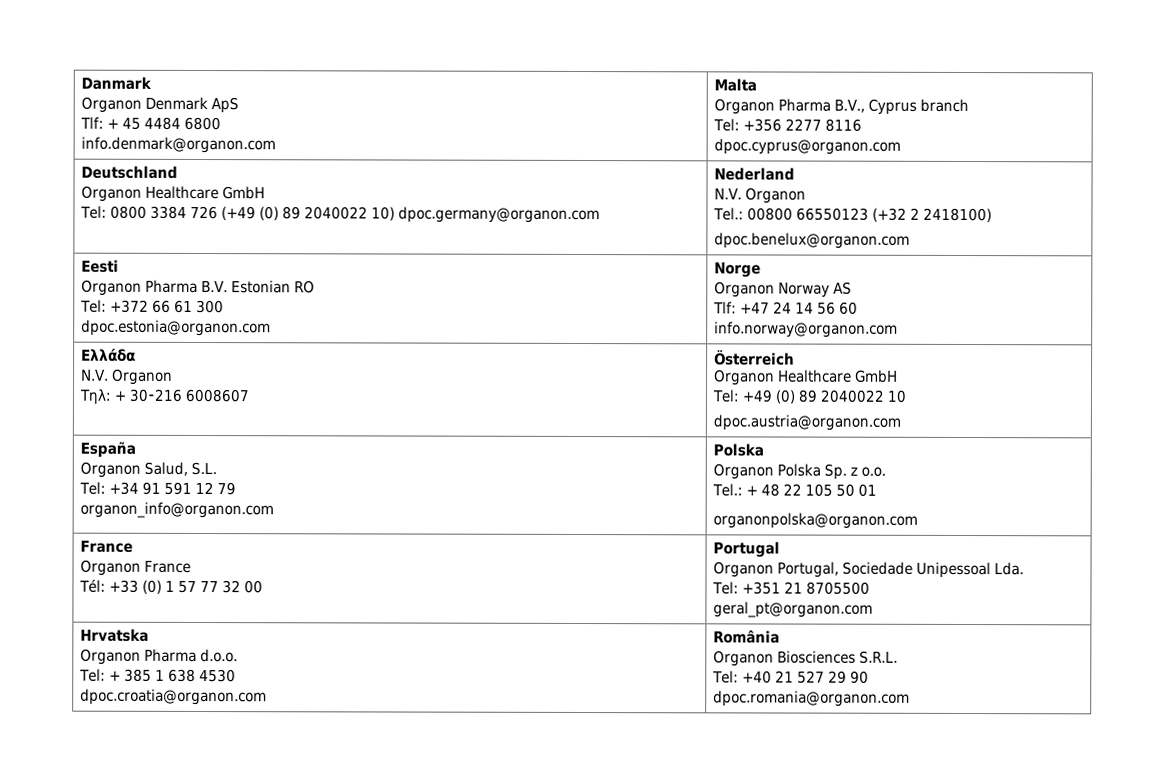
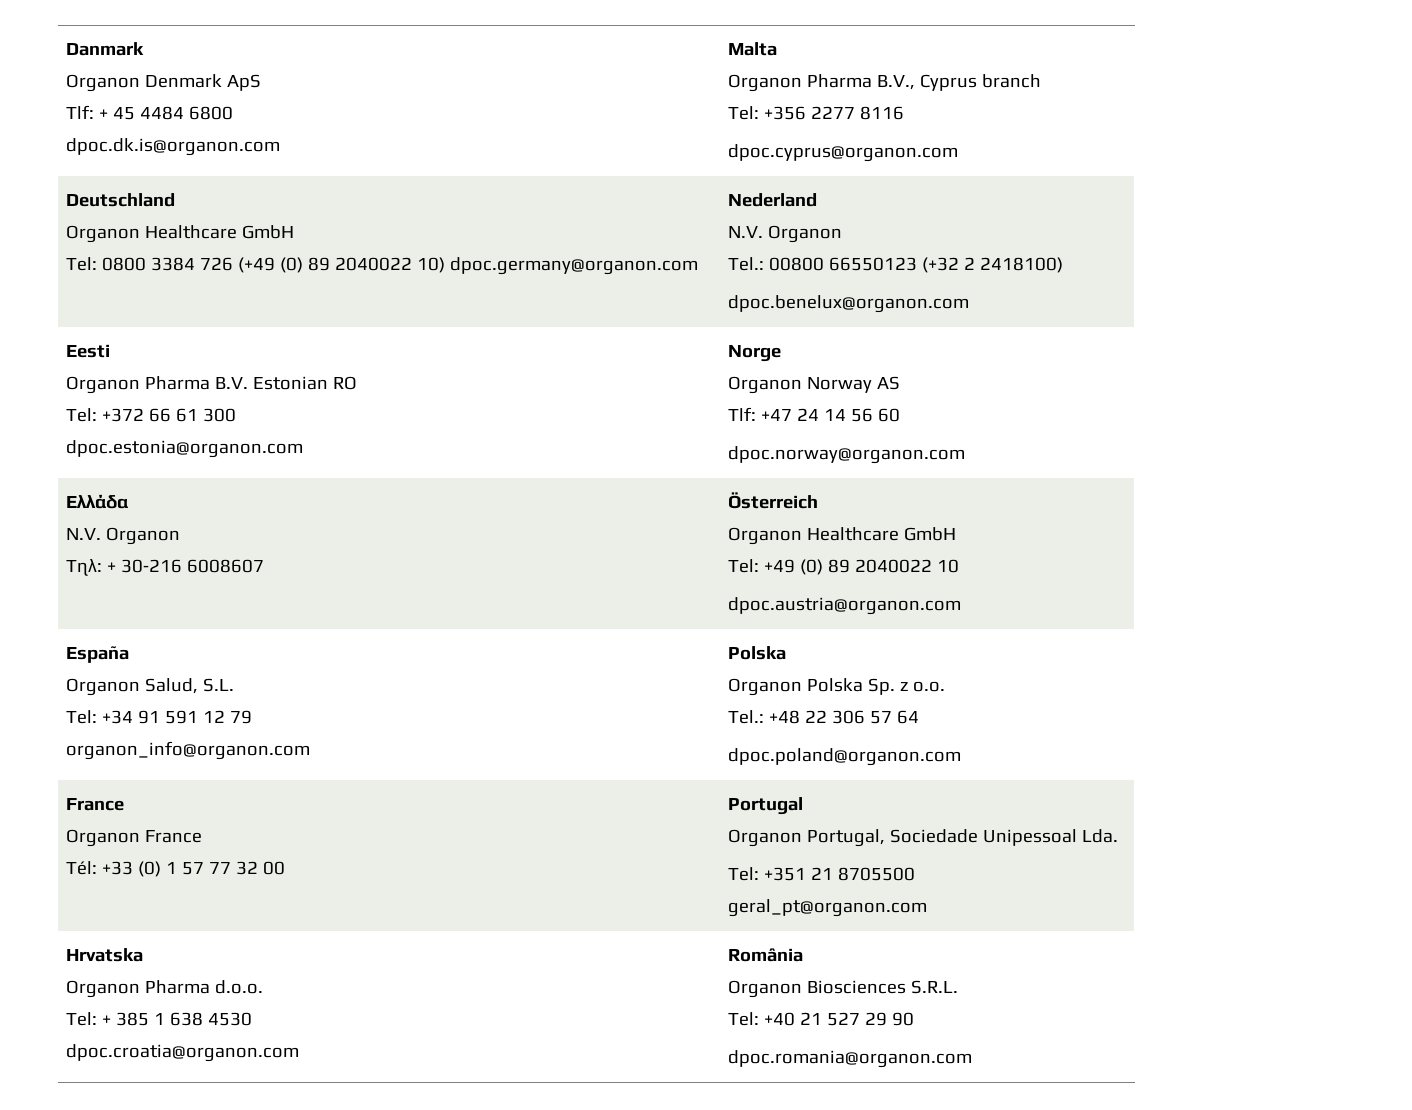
  Danmark
  Organon Denmark ApS
  Tlf: + 45 4484 6800
- info.denmark@organon.com | Malta
+ dpoc.dk.is@organon.com | Malta
  Eesti
  Organon Pharma B.V. Estonian RO
  Tel: +372 66 61 300
  dpoc.estonia@organon.com | Norge
  Organon Norway AS
  Tlf: +47 24 14 56 60
- info.norway@organon.com
+ dpoc.norway@organon.com
  España
  Organon Salud, S.L.
  Tel: +34 91 591 12 79
  organon_info@organon.com | Polska
  Organon Polska Sp. z o.o.
- Tel.: + 48 22 105 50 01
- organonpolska@organon.com
+ Tel.: +48 22 306 57 64
+ dpoc.poland@organon.com

